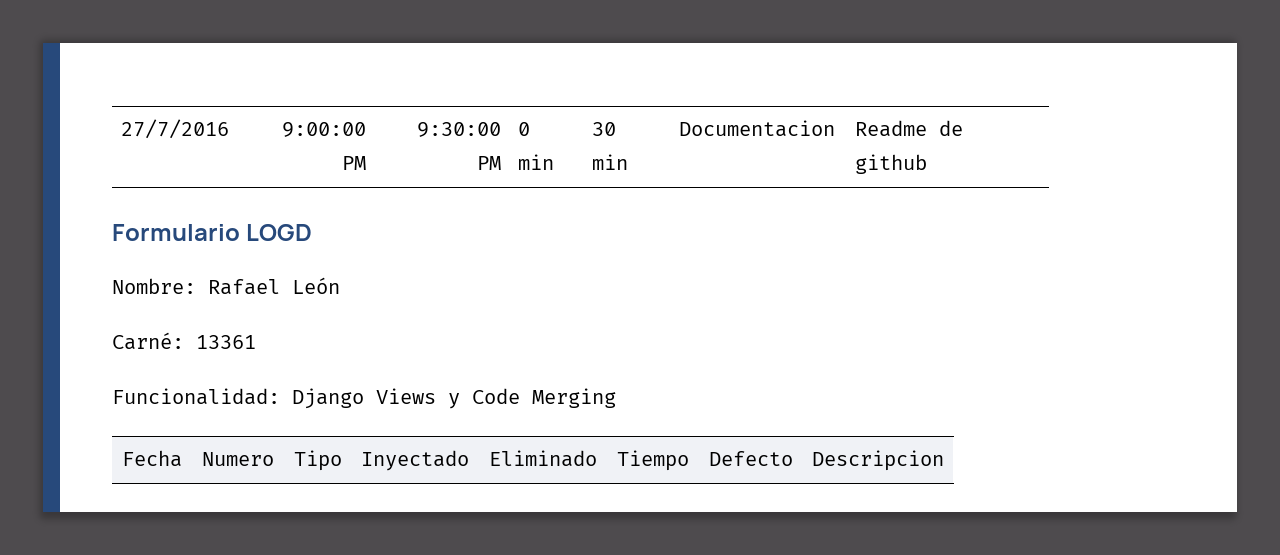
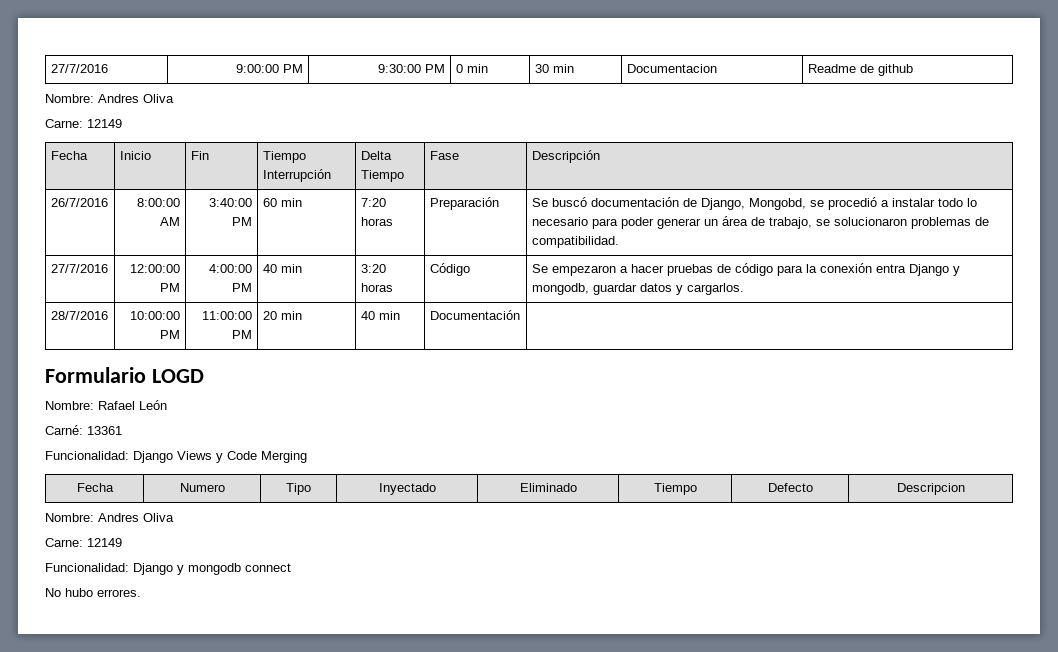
  27/7/2016 | 9:00:00 PM | 9:30:00 PM | 0 min | 30 min | Documentacion | Readme de github
+ Nombre: Andres Oliva
+ Carne: 12149
+ Fecha | Inicio | Fin | Tiempo Interrupción | Delta Tiempo | Fase | Descripción
+ 26/7/2016 | 8:00:00 AM | 3:40:00 PM | 60 min | 7:20 horas | Preparación | Se buscó documentación de Django, Mongobd, se procedió a instalar todo lo necesario para poder generar un área de trabajo, se solucionaron problemas de compatibilidad.
+ 27/7/2016 | 12:00:00 PM | 4:00:00 PM | 40 min | 3:20 horas | Código | Se empezaron a hacer pruebas de código para la conexión entra Django y mongodb, guardar datos y cargarlos.
+ 28/7/2016 | 10:00:00 PM | 11:00:00 PM | 20 min | 40 min | Documentación |
  Fecha | Numero | Tipo | Inyectado | Eliminado | Tiempo | Defecto | Descripcion
+ Nombre: Andres Oliva
+ Carne: 12149
+ Funcionalidad: Django y mongodb connect
+ No hubo errores.

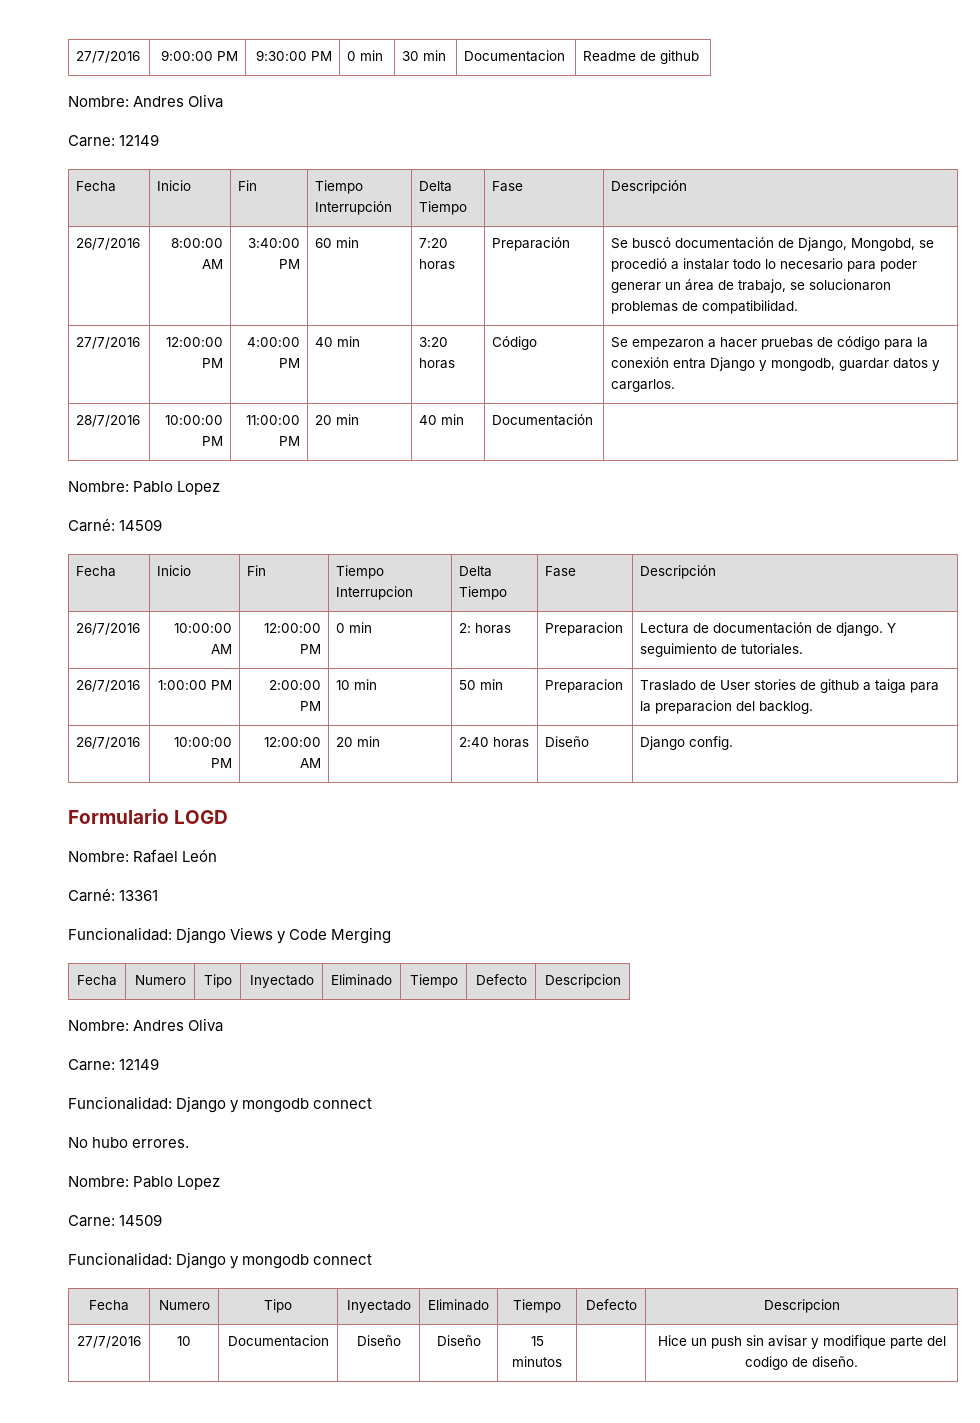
  28/7/2016 | 10:00:00 PM | 11:00:00 PM | 20 min | 40 min | Documentación |
+ Nombre: Pablo Lopez
+ Carné: 14509
+ Fecha | Inicio | Fin | Tiempo Interrupcion | Delta Tiempo | Fase | Descripción
+ 26/7/2016 | 10:00:00 AM | 12:00:00 PM | 0 min | 2: horas | Preparacion | Lectura de documentación de django. Y seguimiento de tutoriales.
+ 26/7/2016 | 1:00:00 PM | 2:00:00 PM | 10 min | 50 min | Preparacion | Traslado de User stories de github a taiga para la preparacion del backlog.
+ 26/7/2016 | 10:00:00 PM | 12:00:00 AM | 20 min | 2:40 horas | Diseño | Django config.
  No hubo errores.
+ Nombre: Pablo Lopez
+ Carne: 14509
+ Funcionalidad: Django y mongodb connect
+ Fecha | Numero | Tipo | Inyectado | Eliminado | Tiempo | Defecto | Descripcion
+ 27/7/2016 | 10 | Documentacion | Diseño | Diseño | 15 minutos | | Hice un push sin avisar y modifique parte del codigo de diseño.

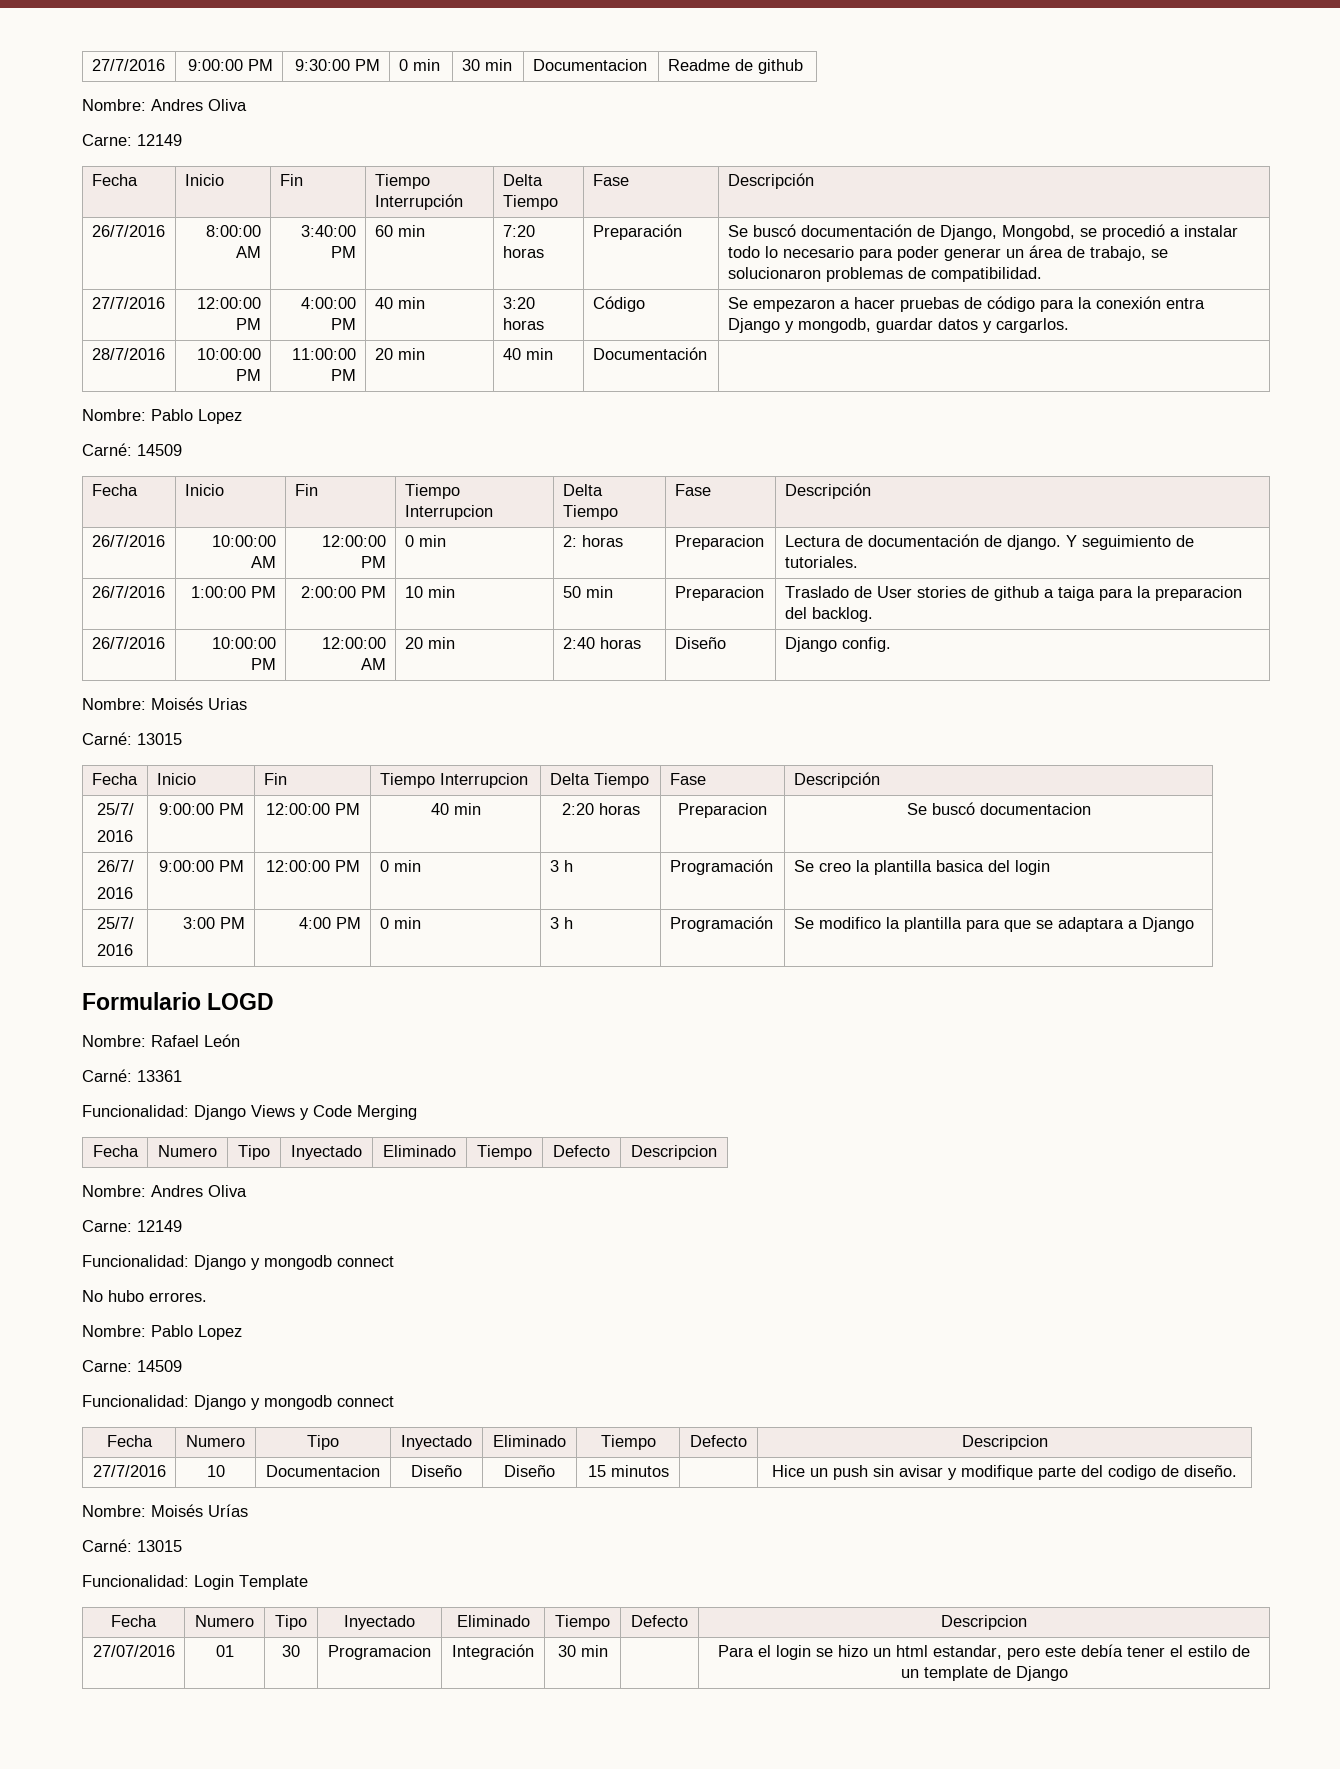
+ Nombre: Moisés Urias
+ Carné: 13015
+ Fecha | Inicio | Fin | Tiempo Interrupcion | Delta Tiempo | Fase | Descripción
+ 25/7/
+ 2016 | 9:00:00 PM | 12:00:00 PM | 40 min | 2:20 horas | Preparacion | Se buscó documentacion
+ 26/7/
+ 2016 | 9:00:00 PM | 12:00:00 PM | 0 min | 3 h | Programación | Se creo la plantilla basica del login
+ 25/7/
+ 2016 | 3:00 PM | 4:00 PM | 0 min | 3 h | Programación | Se modifico la plantilla para que se adaptara a Django
+ Nombre: Moisés Urías
+ Carné: 13015
+ Funcionalidad: Login Template
+ Fecha | Numero | Tipo | Inyectado | Eliminado | Tiempo | Defecto | Descripcion
+ 27/07/2016 | 01 | 30 | Programacion | Integración | 30 min | | Para el login se hizo un html estandar, pero este debía tener el estilo de un template de Django

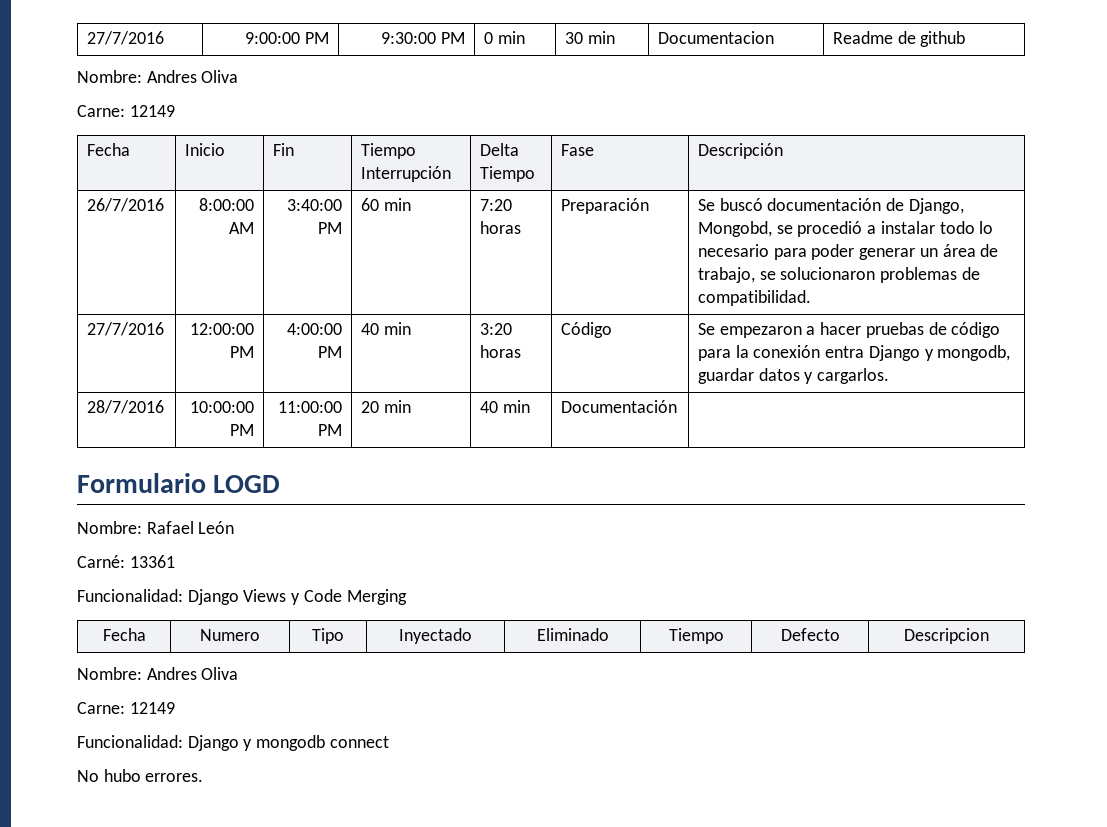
  28/7/2016 | 10:00:00 PM | 11:00:00 PM | 20 min | 40 min | Documentación |
- Nombre: Pablo Lopez
- Carné: 14509
- Fecha | Inicio | Fin | Tiempo Interrupcion | Delta Tiempo | Fase | Descripción
- 26/7/2016 | 10:00:00 AM | 12:00:00 PM | 0 min | 2: horas | Preparacion | Lectura de documentación de django. Y seguimiento de tutoriales.
- 26/7/2016 | 1:00:00 PM | 2:00:00 PM | 10 min | 50 min | Preparacion | Traslado de User stories de github a taiga para la preparacion del backlog.
- 26/7/2016 | 10:00:00 PM | 12:00:00 AM | 20 min | 2:40 horas | Diseño | Django config.
- Nombre: Moisés Urias
- Carné: 13015
- Fecha | Inicio | Fin | Tiempo Interrupcion | Delta Tiempo | Fase | Descripción
- 25/7/
- 2016 | 9:00:00 PM | 12:00:00 PM | 40 min | 2:20 horas | Preparacion | Se buscó documentacion
- 26/7/
- 2016 | 9:00:00 PM | 12:00:00 PM | 0 min | 3 h | Programación | Se creo la plantilla basica del login
- 25/7/
- 2016 | 3:00 PM | 4:00 PM | 0 min | 3 h | Programación | Se modifico la plantilla para que se adaptara a Django
  No hubo errores.
- Nombre: Pablo Lopez
- Carne: 14509
- Funcionalidad: Django y mongodb connect
- Fecha | Numero | Tipo | Inyectado | Eliminado | Tiempo | Defecto | Descripcion
- 27/7/2016 | 10 | Documentacion | Diseño | Diseño | 15 minutos | | Hice un push sin avisar y modifique parte del codigo de diseño.
- Nombre: Moisés Urías
- Carné: 13015
- Funcionalidad: Login Template
- Fecha | Numero | Tipo | Inyectado | Eliminado | Tiempo | Defecto | Descripcion
- 27/07/2016 | 01 | 30 | Programacion | Integración | 30 min | | Para el login se hizo un html estandar, pero este debía tener el estilo de un template de Django

